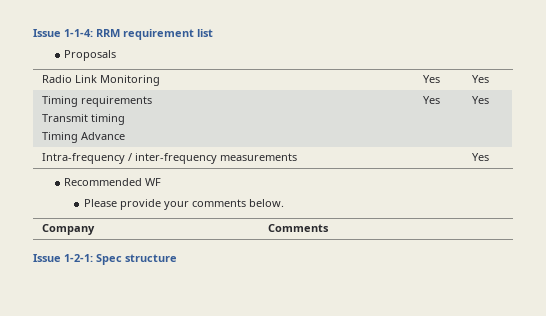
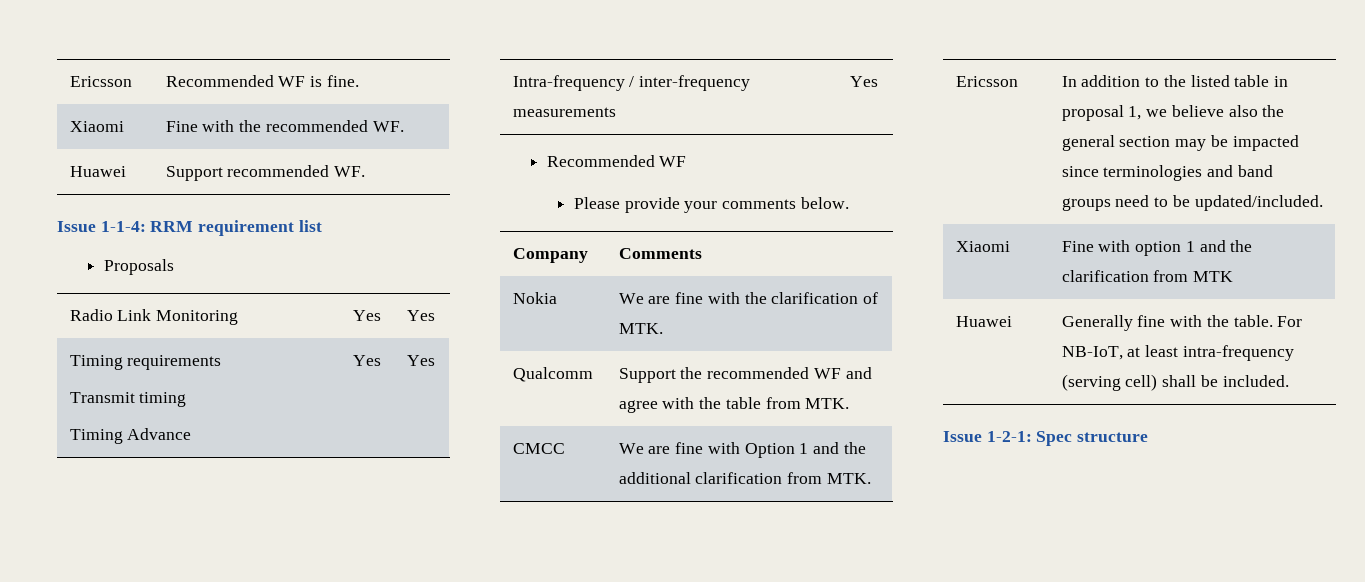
+ Ericsson | Recommended WF is fine.
+ Xiaomi | Fine with the recommended WF.
+ Huawei | Support recommended WF.
+ Nokia | We are fine with the clarification of MTK.
+ Qualcomm | Support the recommended WF and agree with the table from MTK.
+ CMCC | We are fine with Option 1 and the additional clarification from MTK.
+ Ericsson | In addition to the listed table in proposal 1, we believe also the general section may be impacted since terminologies and band groups need to be updated/included.
+ Xiaomi | Fine with option 1 and the clarification from MTK
+ Huawei | Generally fine with the table. For NB-IoT, at least intra-frequency (serving cell) shall be included.

